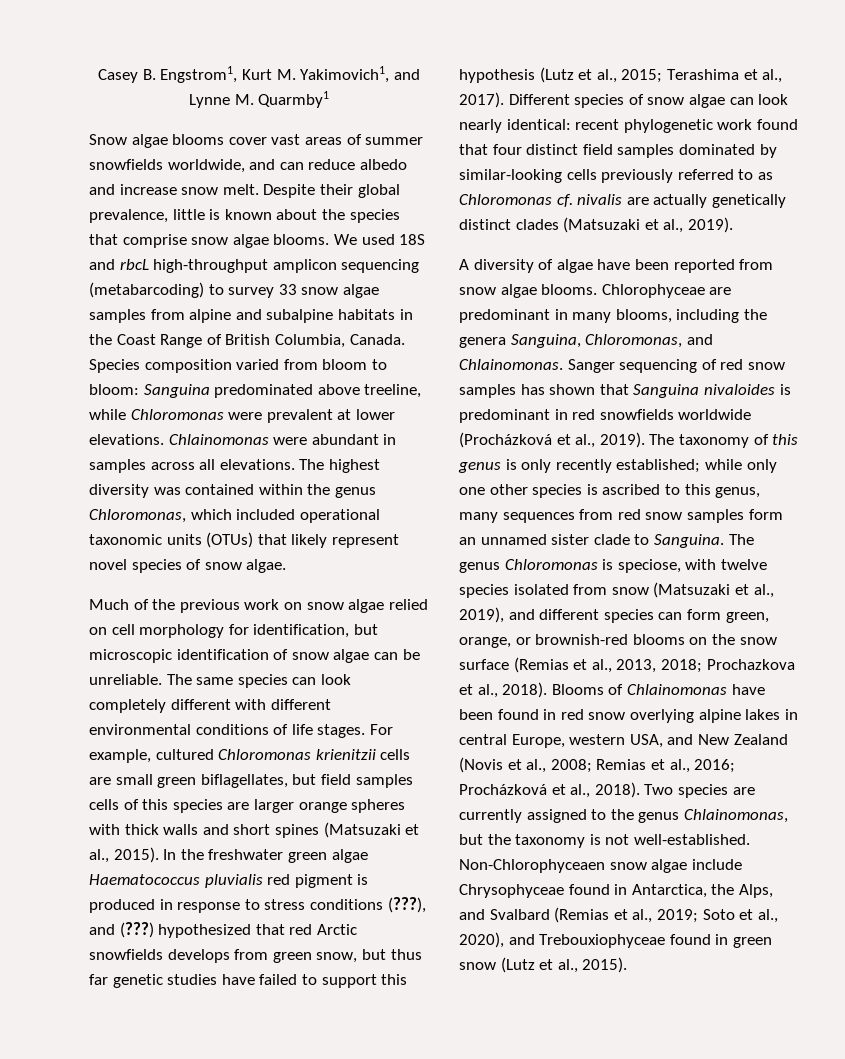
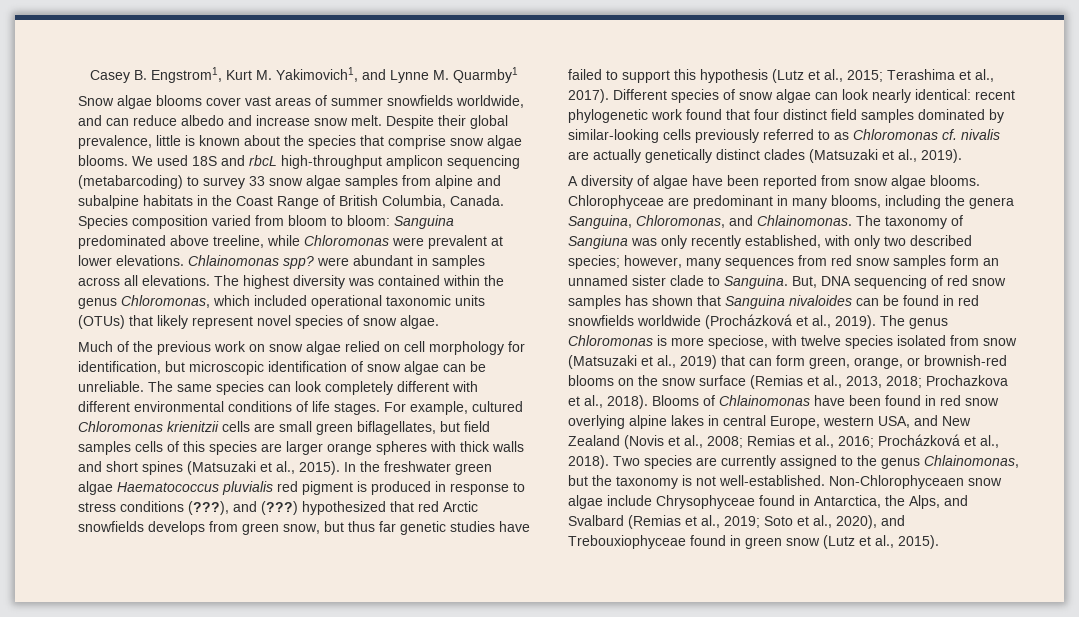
- Chlainomonas were abundant in samples across all elevations.
+ Chlainomonas spp? were abundant in samples across all elevations.
- Sanger sequencing of red snow samples has shown that Sanguina nivaloides is predominant in red snowfields worldwide (Procházková et al., 2019). The taxonomy of this genus is only recently established; while only one other species is ascribed to this genus, many sequences from red snow samples form an unnamed sister clade to Sanguina.
+ The taxonomy of Sangiuna was only recently established, with only two described species; however, many sequences from red snow samples form an unnamed sister clade to Sanguina.
+ But, DNA sequencing of red snow samples has shown that Sanguina nivaloides can be found in red snowfields worldwide (Procházková et al., 2019).
- The genus Chloromonas is speciose, with twelve species isolated from snow (Matsuzaki et al., 2019), and different species can form green, orange, or brownish-red blooms on the snow surface (Remias et al., 2013, 2018; Prochazkova et al., 2018).
+ The genus Chloromonas is more speciose, with twelve species isolated from snow (Matsuzaki et al., 2019) that can form green, orange, or brownish-red blooms on the snow surface (Remias et al., 2013, 2018; Prochazkova et al., 2018).

